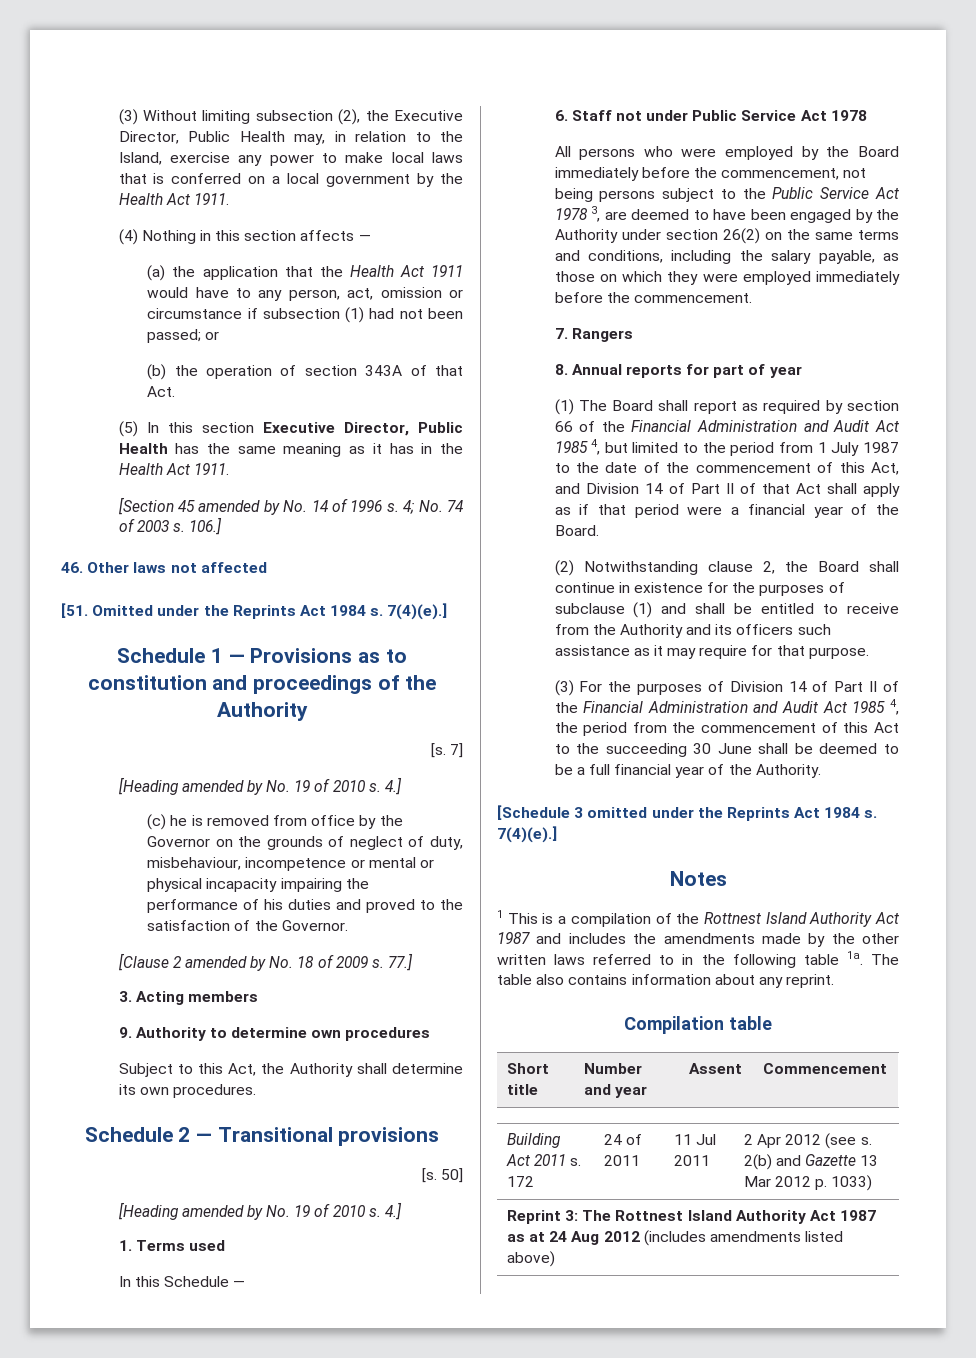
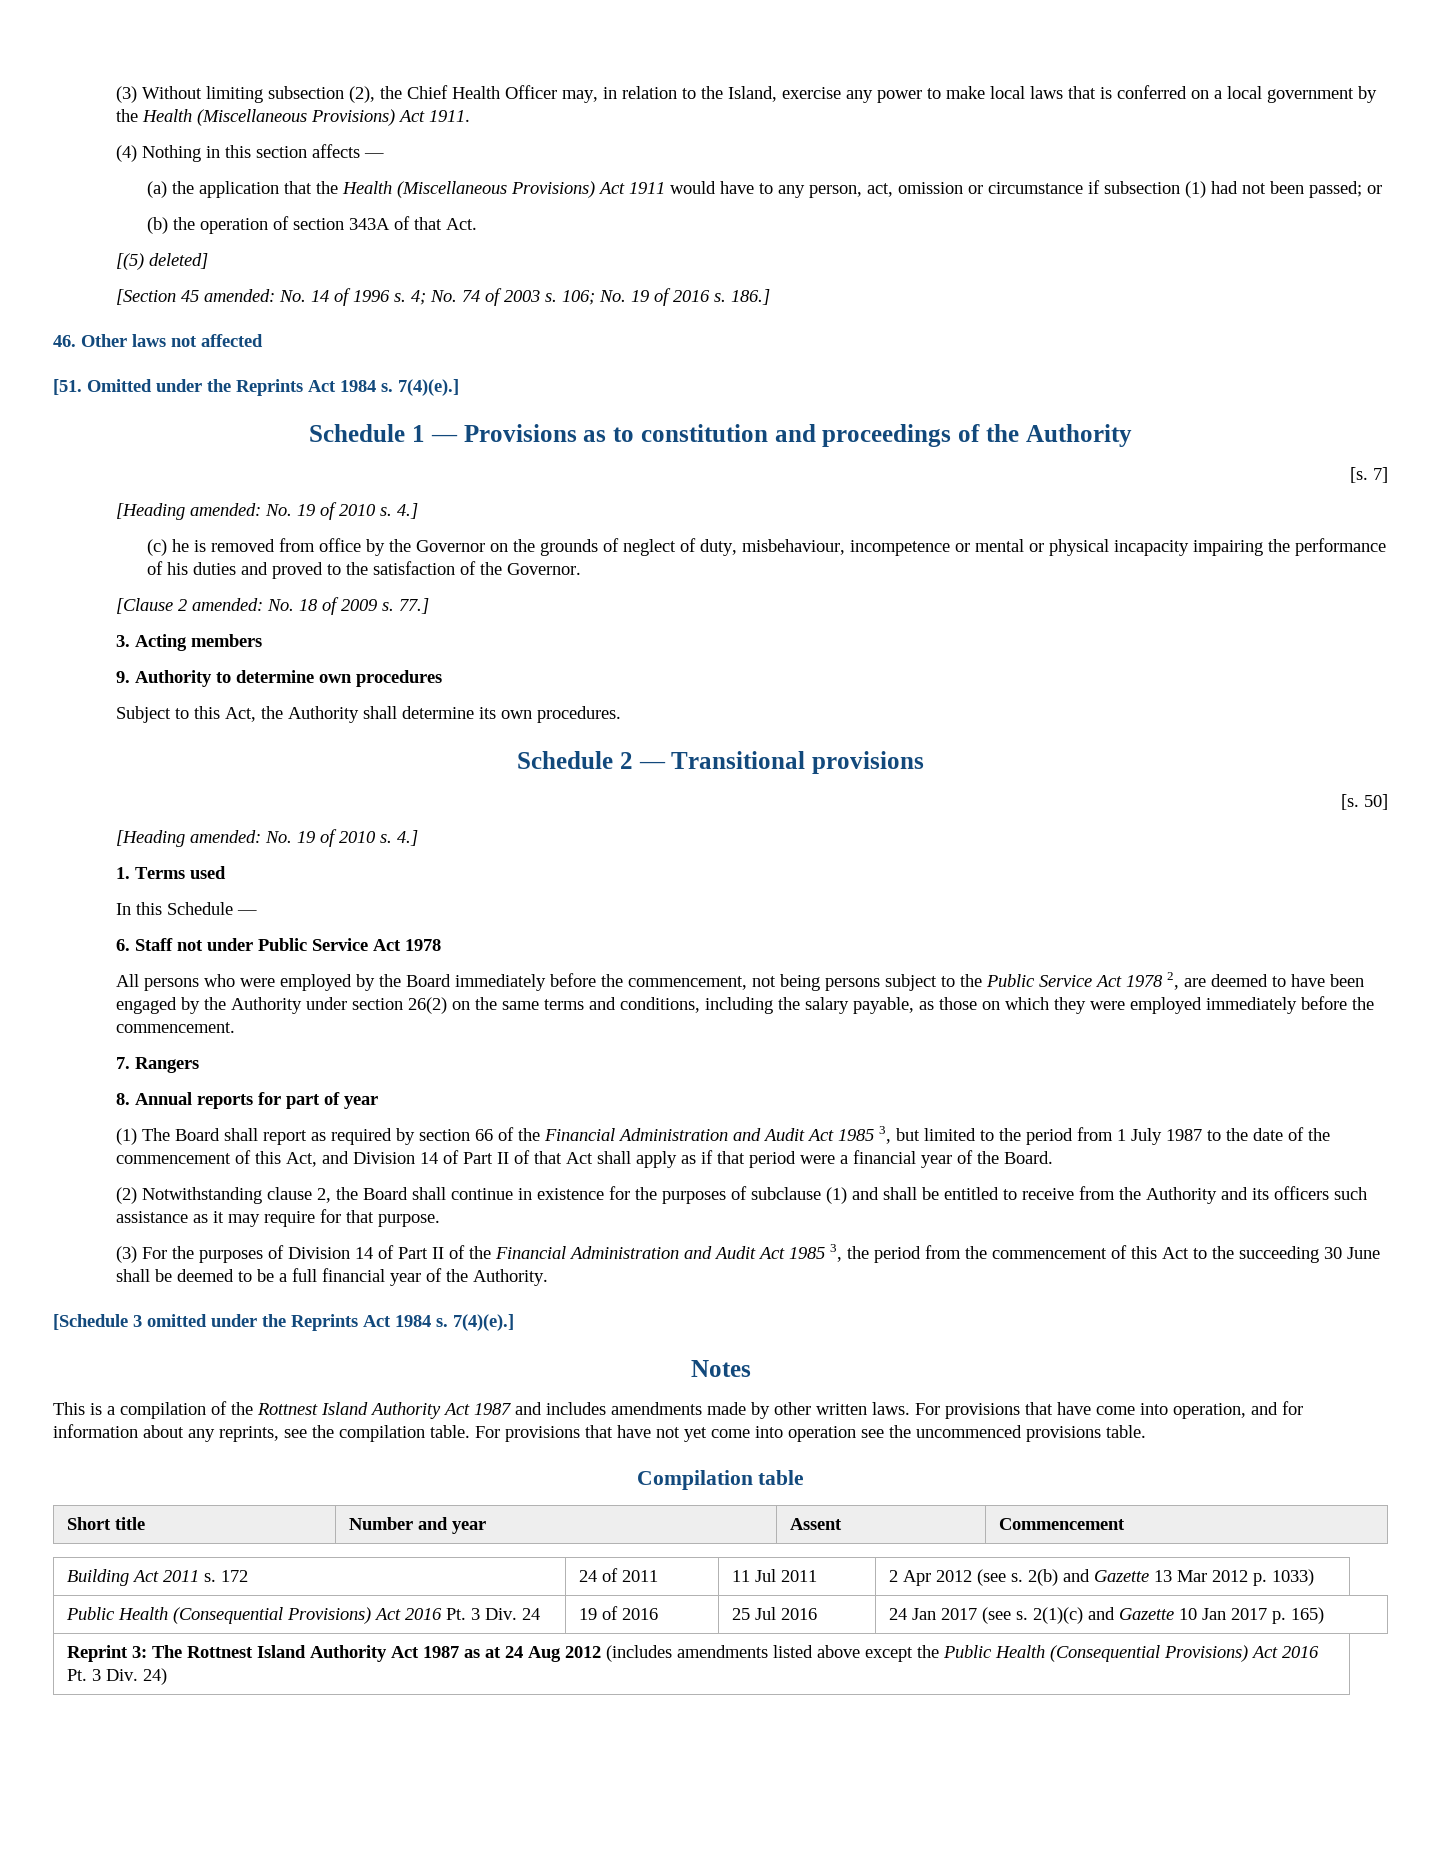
- (3) Without limiting subsection (2), the Executive Director, Public Health may, in relation to the Island, exercise any power to make local laws that is conferred on a local government by the Health Act 1911.
+ (3) Without limiting subsection (2), the Chief Health Officer may, in relation to the Island, exercise any power to make local laws that is conferred on a local government by the Health (Miscellaneous Provisions) Act 1911.
- (a) the application that the Health Act 1911 would have to any person, act, omission or circumstance if subsection (1) had not been passed; or
+ (a) the application that the Health (Miscellaneous Provisions) Act 1911 would have to any person, act, omission or circumstance if subsection (1) had not been passed; or
- (5) In this section Executive Director, Public Health has the same meaning as it has in the Health Act 1911.
+ [(5) deleted]
- [Section 45 amended by No. 14 of 1996 s.
+ [Section 45 amended: No. 14 of 1996 s.
- 106.]
+ 106; No. 19 of 2016 s. 186.]
  7]
- [Heading amended by No. 19 of 2010 s.
+ [Heading amended: No. 19 of 2010 s.
- [Clause 2 amended by No. 18 of 2009 s.
+ [Clause 2 amended: No. 18 of 2009 s.
  50]
- [Heading amended by No. 19 of 2010 s.
+ [Heading amended: No. 19 of 2010 s.
- All persons who were employed by the Board immediately before the commencement, not being persons subject to the Public Service Act 1978 3, are deemed to have been engaged by the Authority under section 26(2) on the same terms and conditions, including the salary payable, as those on which they were employed immediately before the commencement.
+ All persons who were employed by the Board immediately before the commencement, not being persons subject to the Public Service Act 1978 2, are deemed to have been engaged by the Authority under section 26(2) on the same terms and conditions, including the salary payable, as those on which they were employed immediately before the commencement.
- (1) The Board shall report as required by section 66 of the Financial Administration and Audit Act 1985 4, but limited to the period from 1 July 1987 to the date of the commencement of this Act, and Division 14 of Part II of that Act shall apply as if that period were a financial year of the Board.
+ (1) The Board shall report as required by section 66 of the Financial Administration and Audit Act 1985 3, but limited to the period from 1 July 1987 to the date of the commencement of this Act, and Division 14 of Part II of that Act shall apply as if that period were a financial year of the Board.
- (3) For the purposes of Division 14 of Part II of the Financial Administration and Audit Act 1985 4, the period from the commencement of this Act to the succeeding 30 June shall be deemed to be a full financial year of the Authority.
+ (3) For the purposes of Division 14 of Part II of the Financial Administration and Audit Act 1985 3, the period from the commencement of this Act to the succeeding 30 June shall be deemed to be a full financial year of the Authority.
- 1 This is a compilation of the Rottnest Island Authority Act 1987 and includes the amendments made by the other written laws referred to in the following table 1a. The table also contains information about any reprint.
+ This is a compilation of the Rottnest Island Authority Act 1987 and includes amendments made by other written laws. For provisions that have come into operation, and for information about any reprints, see the compilation table. For provisions that have not yet come into operation see the uncommenced provisions table.
+ Public Health (Consequential Provisions) Act 2016 Pt. 3 Div. 24 | 19 of 2016 | 25 Jul 2016 | 24 Jan 2017 (see s. 2(1)(c) and Gazette 10 Jan 2017 p. 165)
- Reprint 3: The Rottnest Island Authority Act 1987 as at 24 Aug 2012 (includes amendments listed above)
+ Reprint 3: The Rottnest Island Authority Act 1987 as at 24 Aug 2012 (includes amendments listed above except the Public Health (Consequential Provisions) Act 2016 Pt. 3 Div. 24)

